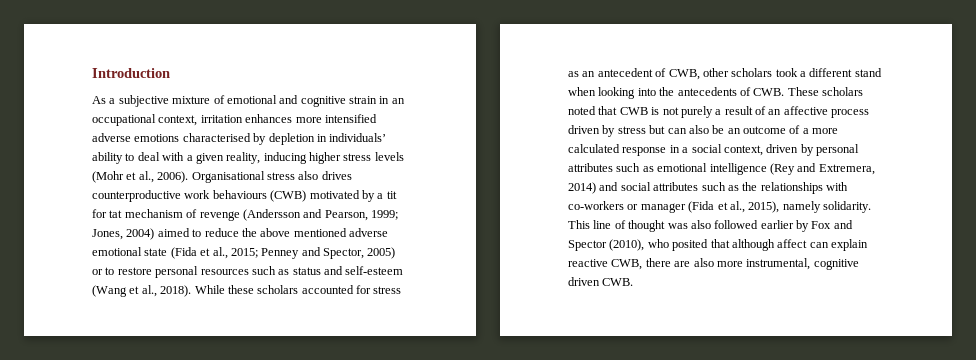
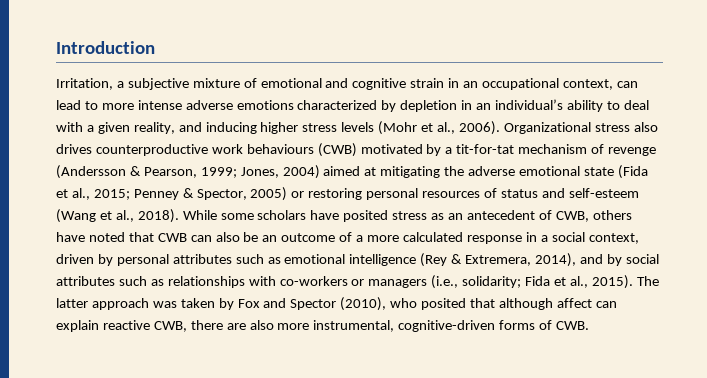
- As a subjective mixture of emotional and cognitive strain in an occupational context, irritation enhances more intensified adverse emotions characterised by depletion in individuals’ ability to deal with a given reality, inducing higher stress levels (Mohr et al., 2006).
+ Irritation, a subjective mixture of emotional and cognitive strain in an occupational context, can lead to more intense adverse emotions characterized by depletion in an individual’s ability to deal with a given reality, and inducing higher stress levels (Mohr et al., 2006).
- Organisational stress also drives counterproductive work behaviours (CWB) motivated by a tit for tat mechanism of revenge (Andersson and Pearson, 1999; Jones, 2004) aimed to reduce the above mentioned adverse emotional state (Fida et al., 2015; Penney and Spector, 2005) or to restore personal resources such as status and self-esteem (Wang et al., 2018).
+ Organizational stress also drives counterproductive work behaviours (CWB) motivated by a tit-for-tat mechanism of revenge (Andersson & Pearson, 1999; Jones, 2004) aimed at mitigating the adverse emotional state (Fida et al., 2015; Penney & Spector, 2005) or restoring personal resources of status and self-esteem (Wang et al., 2018).
- While these scholars accounted for stress as an antecedent of CWB, other scholars took a different stand when looking into the antecedents of CWB. These scholars noted that CWB is not purely a result of an affective process driven by stress but can also be an outcome of a more calculated response in a social context, driven by personal attributes such as emotional intelligence (Rey and Extremera, 2014) and social attributes such as the relationships with co-workers or manager (Fida et al., 2015), namely solidarity. This line of thought was also followed earlier by Fox and Spector (2010), who posited that although affect can explain reactive CWB, there are also more instrumental, cognitive driven CWB.
+ While some scholars have posited stress as an antecedent of CWB, others have noted that CWB can also be an outcome of a more calculated response in a social context, driven by personal attributes such as emotional intelligence (Rey & Extremera, 2014), and by social attributes such as relationships with co-workers or managers (i.e., solidarity; Fida et al., 2015). The latter approach was taken by Fox and Spector (2010), who posited that although affect can explain reactive CWB, there are also more instrumental, cognitive-driven forms of CWB.

